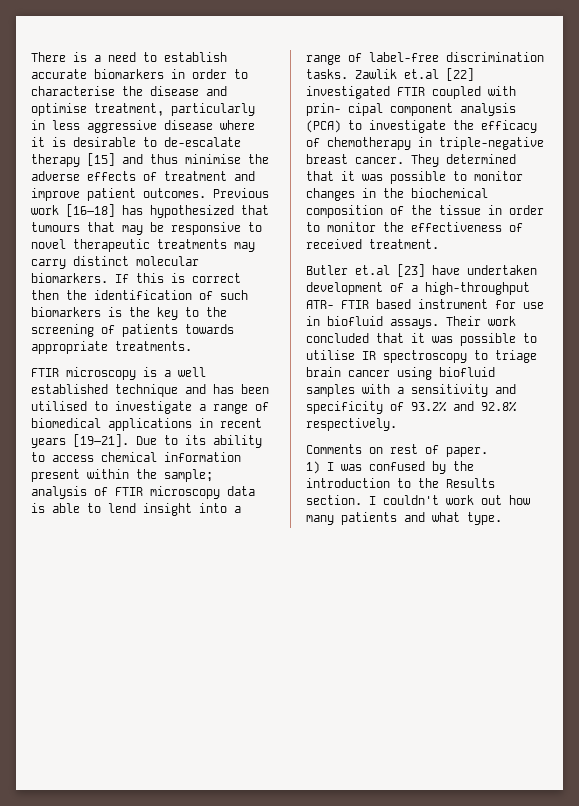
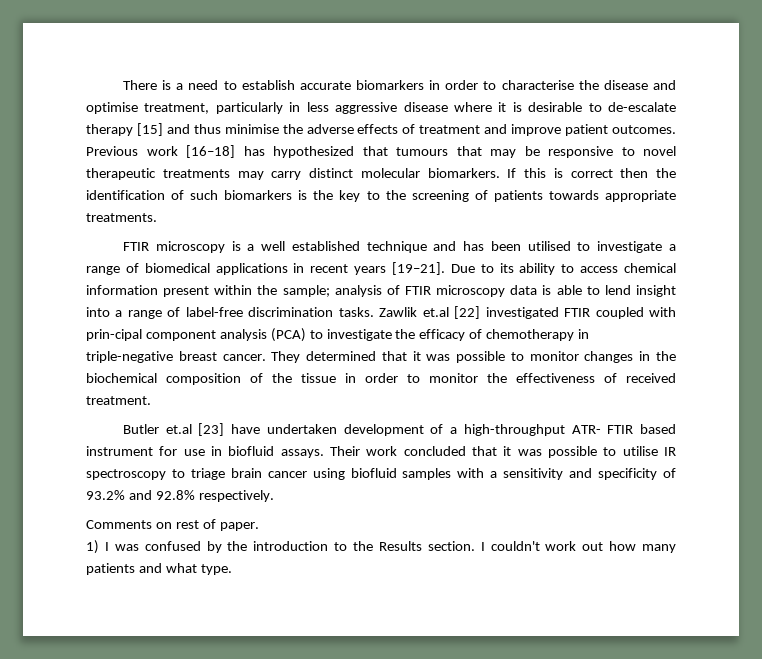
- Zawlik et.al [22] investigated FTIR coupled with prin- cipal component analysis (PCA) to investigate the efficacy of chemotherapy in triple-negative breast cancer.
+ Zawlik et.al [22] investigated FTIR coupled with prin-cipal component analysis (PCA) to investigate the efficacy of chemotherapy in triple-negative breast cancer.

